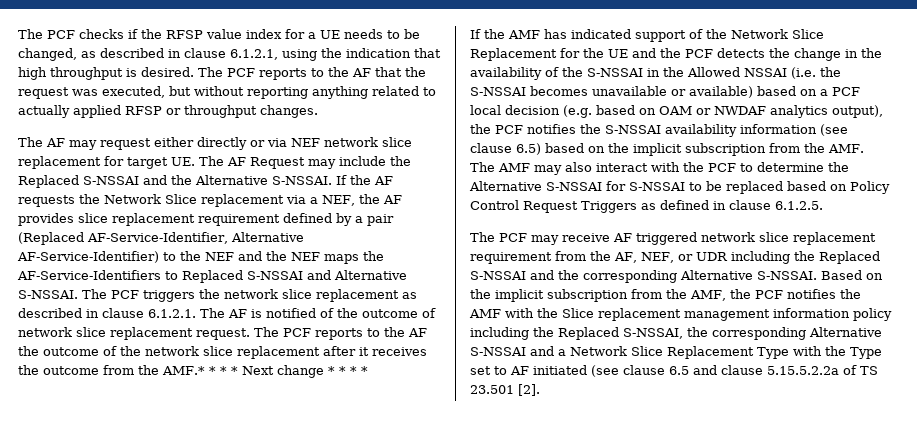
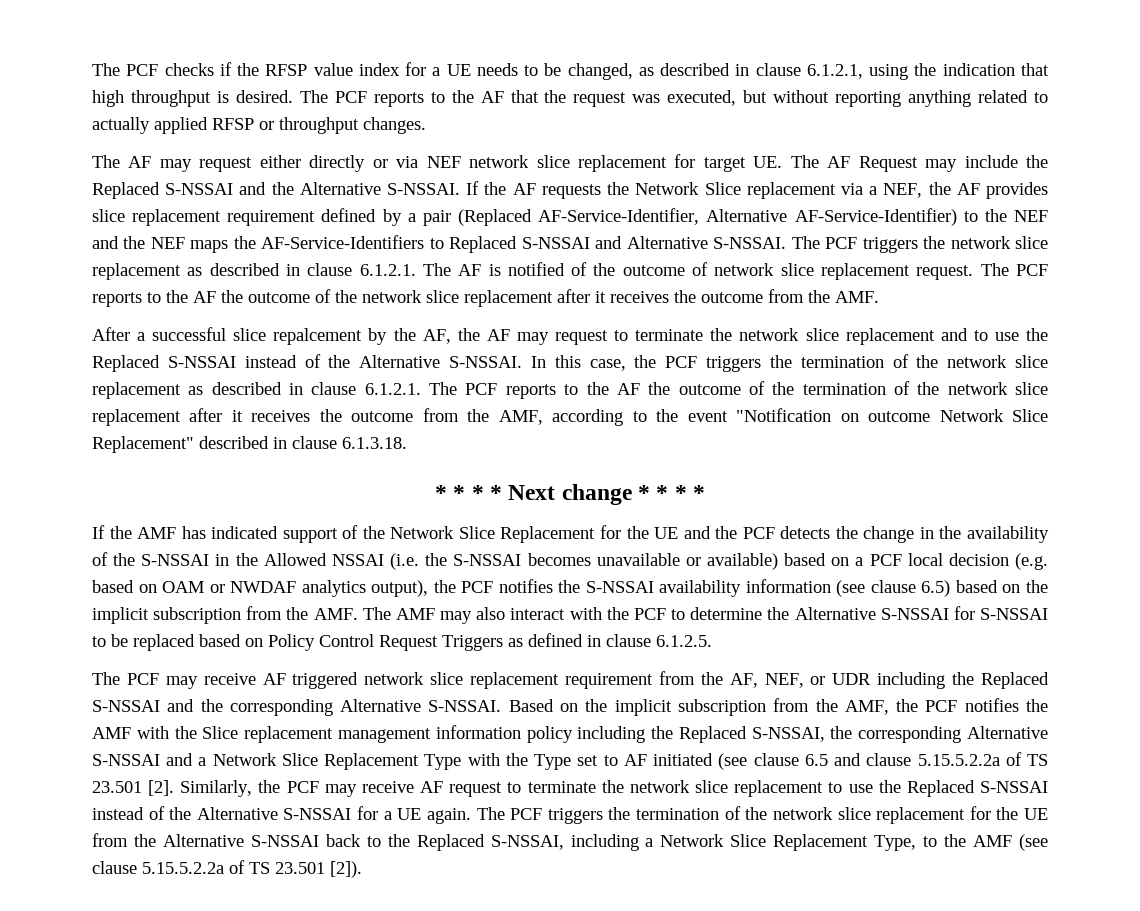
- The PCF reports to the AF the outcome of the network slice replacement after it receives the outcome from the AMF.* * * * Next change * * * *
+ The PCF reports to the AF the outcome of the network slice replacement after it receives the outcome from the AMF.
+ After a successful slice repalcement by the AF, the AF may request to terminate the network slice replacement and to use the Replaced S-NSSAI instead of the Alternative S-NSSAI. In this case, the PCF triggers the termination of the network slice replacement as described in clause 6.1.2.1. The PCF reports to the AF the outcome of the termination of the network slice replacement after it receives the outcome from the AMF, according to the event "Notification on outcome Network Slice Replacement" described in clause 6.1.3.18.
+ * * * * Next change * * * *
+ Similarly, the PCF may receive AF request to terminate the network slice replacement to use the Replaced S-NSSAI instead of the Alternative S-NSSAI for a UE again. The PCF triggers the termination of the network slice replacement for the UE from the Alternative S-NSSAI back to the Replaced S-NSSAI, including a Network Slice Replacement Type, to the AMF (see clause 5.15.5.2.2a of TS 23.501 [2]).

